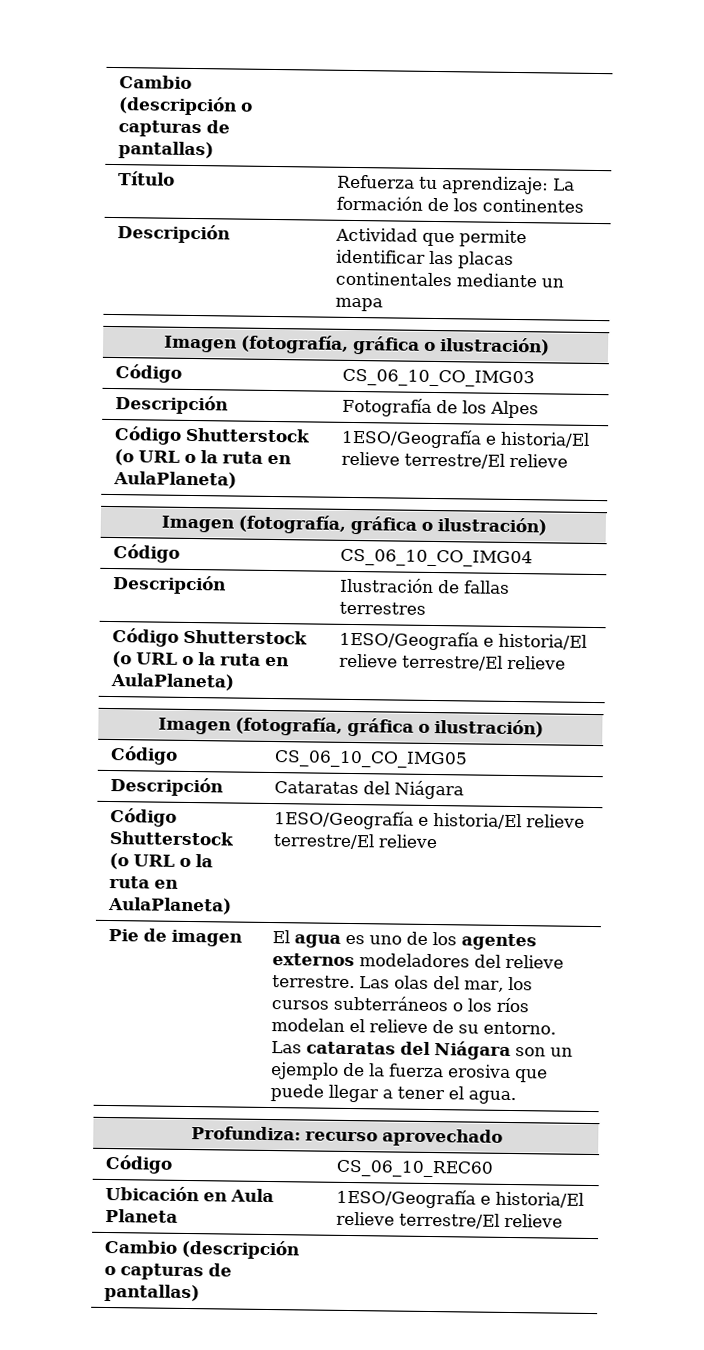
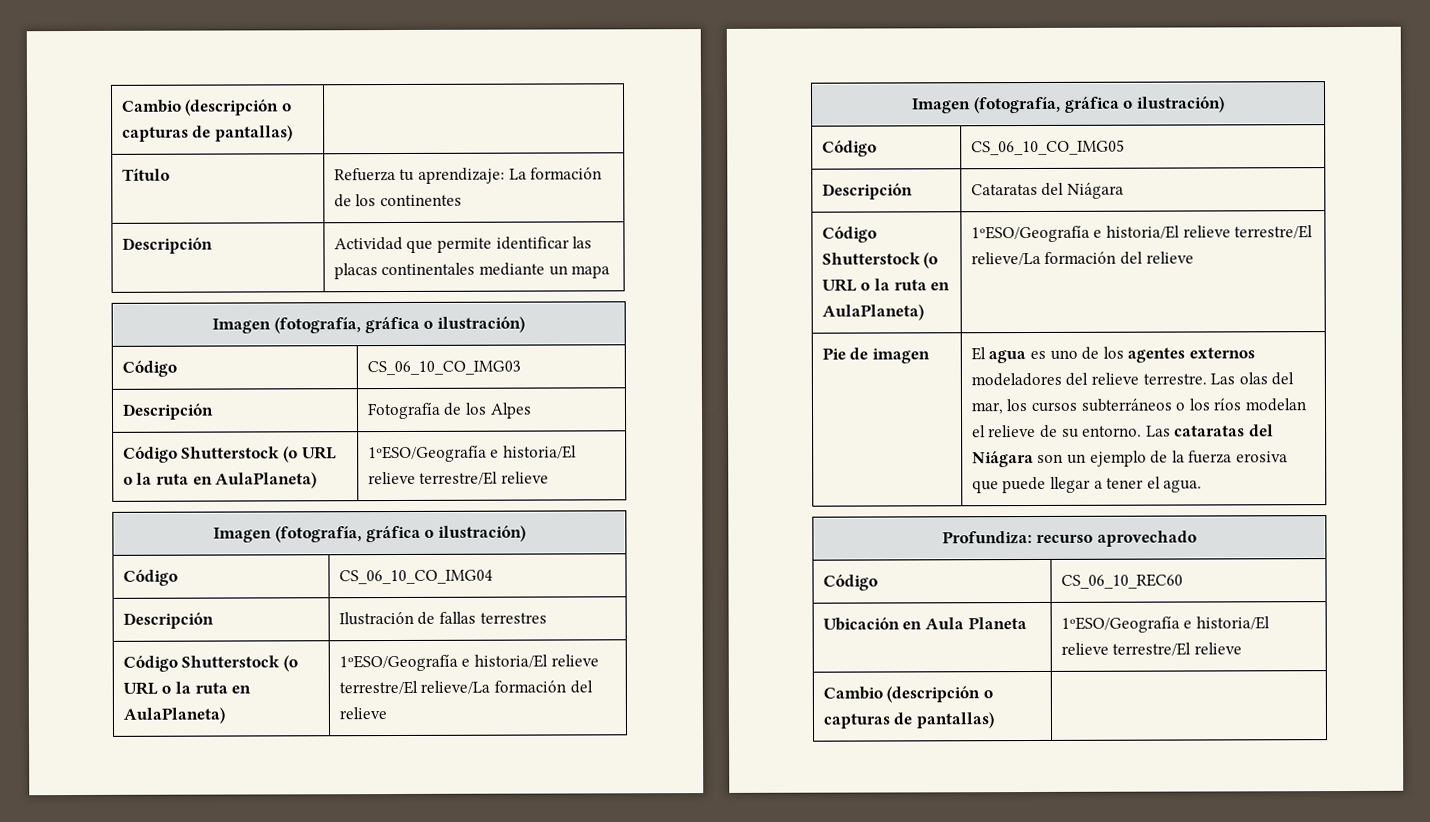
  Descripción | Fotografía de los Alpes
- Código Shutterstock (o URL o la ruta en AulaPlaneta) | 1ESO/Geografía e historia/El relieve terrestre/El relieve
+ Código Shutterstock (o URL o la ruta en AulaPlaneta) | 1ºESO/Geografía e historia/El relieve terrestre/El relieve
  Descripción | Ilustración de fallas terrestres
- Código Shutterstock (o URL o la ruta en AulaPlaneta) | 1ESO/Geografía e historia/El relieve terrestre/El relieve
+ Código Shutterstock (o URL o la ruta en AulaPlaneta) | 1ºESO/Geografía e historia/El relieve terrestre/El relieve/La formación del relieve
  Descripción | Cataratas del Niágara
- Código Shutterstock (o URL o la ruta en AulaPlaneta) | 1ESO/Geografía e historia/El relieve terrestre/El relieve
+ Código Shutterstock (o URL o la ruta en AulaPlaneta) | 1ºESO/Geografía e historia/El relieve terrestre/El relieve/La formación del relieve
- Ubicación en Aula Planeta | 1ESO/Geografía e historia/El relieve terrestre/El relieve
+ Ubicación en Aula Planeta | 1ºESO/Geografía e historia/El relieve terrestre/El relieve

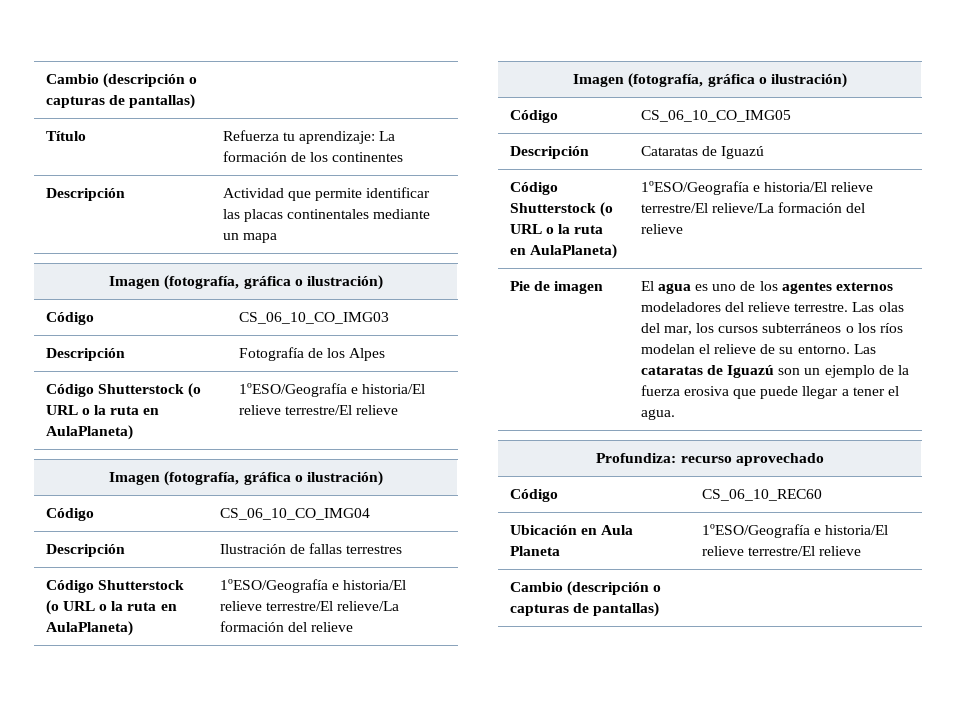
- Descripción | Cataratas del Niágara
+ Descripción | Cataratas de Iguazú
- Las cataratas del Niágara son un ejemplo de la fuerza erosiva que puede llegar a tener el agua.
+ Las cataratas de Iguazú son un ejemplo de la fuerza erosiva que puede llegar a tener el agua.

